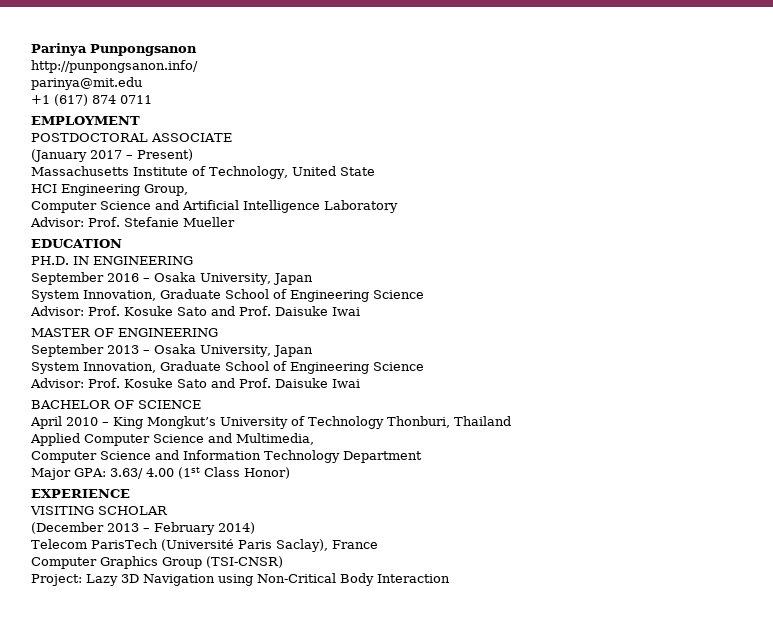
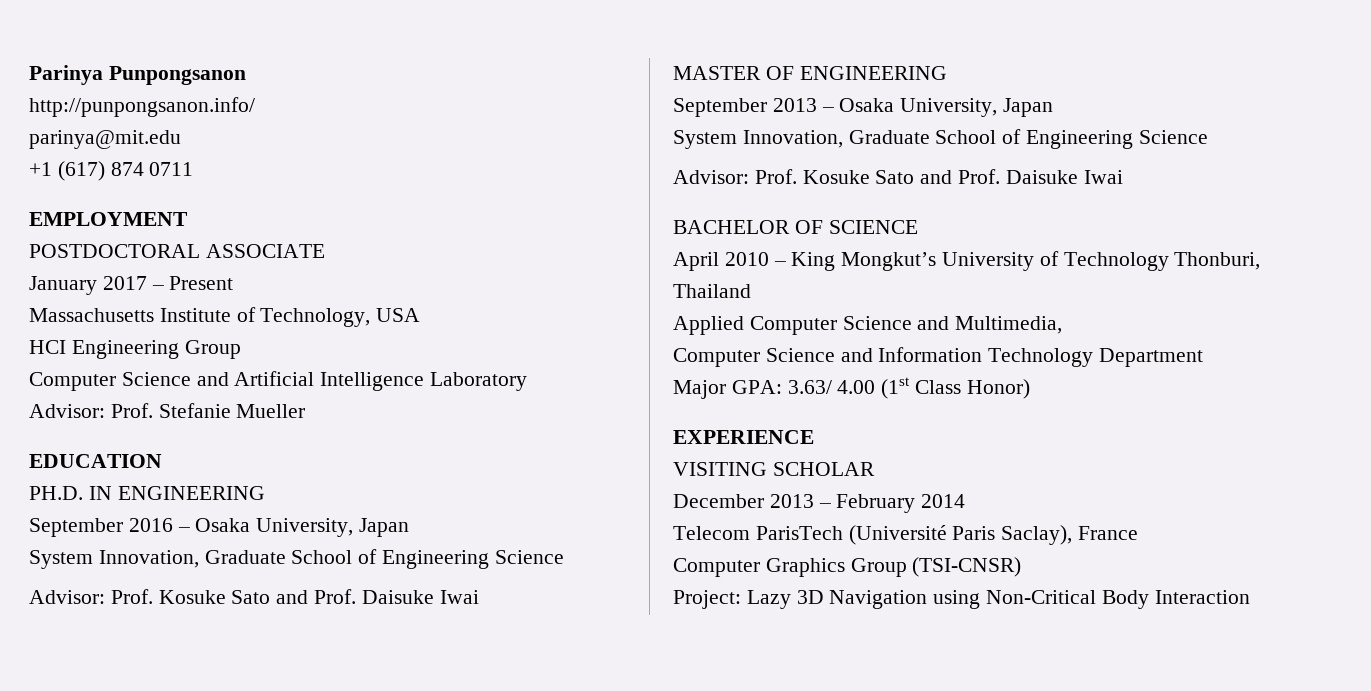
- (January 2017 – Present)
+ January 2017 – Present
- Massachusetts Institute of Technology, United State
+ Massachusetts Institute of Technology, USA
- HCI Engineering Group,
+ HCI Engineering Group
- (December 2013 – February 2014)
+ December 2013 – February 2014

